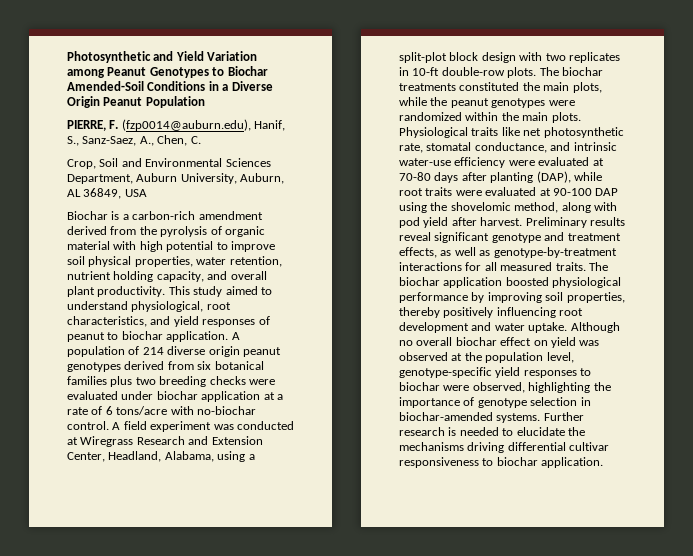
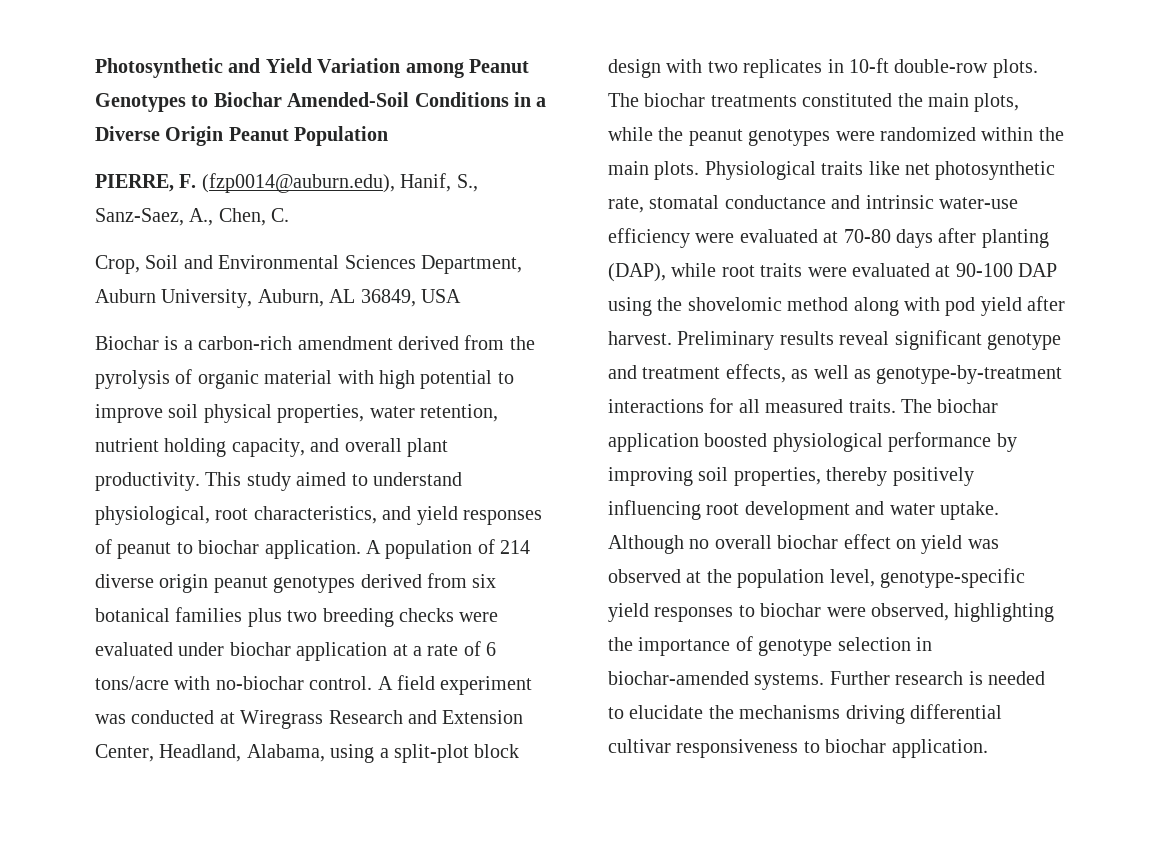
- Physiological traits like net photosynthetic rate, stomatal conductance, and intrinsic water-use efficiency were evaluated at 70-80 days after planting (DAP), while root traits were evaluated at 90-100 DAP using the shovelomic method, along with pod yield after harvest.
+ Physiological traits like net photosynthetic rate, stomatal conductance and intrinsic water-use efficiency were evaluated at 70-80 days after planting (DAP), while root traits were evaluated at 90-100 DAP using the shovelomic method along with pod yield after harvest.

